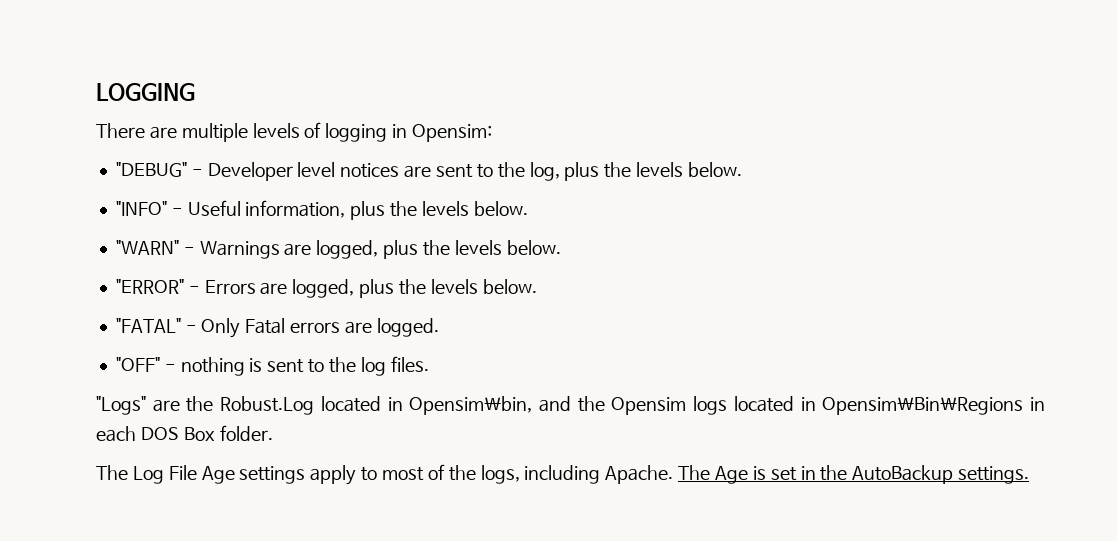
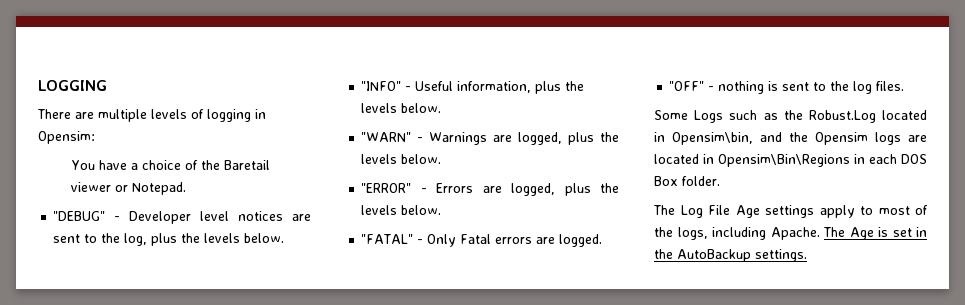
+ You have a choice of the Baretail viewer or Notepad.
- "Logs" are the Robust.Log located in Opensim\bin, and the Opensim logs located in Opensim\Bin\Regions in each DOS Box folder.
+ Some Logs such as the Robust.Log located in Opensim\bin, and the Opensim logs are located in Opensim\Bin\Regions in each DOS Box folder.

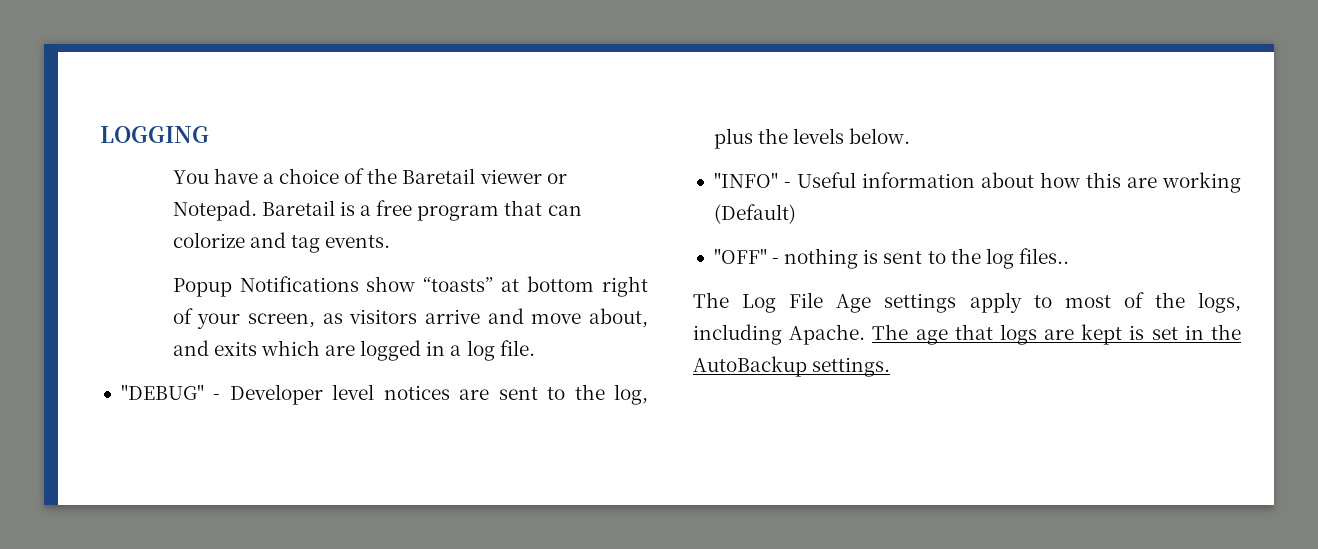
- There are multiple levels of logging in Opensim:
+ Baretail is a free program that can colorize and tag events.
+ Popup Notifications show “toasts” at bottom right of your screen, as visitors arrive and move about, and exits which are logged in a log file.
- "INFO" - Useful information, plus the levels below.
- "WARN" - Warnings are logged, plus the levels below.
- "ERROR" - Errors are logged, plus the levels below.
- "FATAL" - Only Fatal errors are logged.
+ "INFO" - Useful information about how this are working (Default)
- "OFF" - nothing is sent to the log files.
- Some Logs such as the Robust.Log located in Opensim\bin, and the Opensim logs are located in Opensim\Bin\Regions in each DOS Box folder.
+ "OFF" - nothing is sent to the log files..
- The Age is set in the AutoBackup settings.
+ The age that logs are kept is set in the AutoBackup settings.

